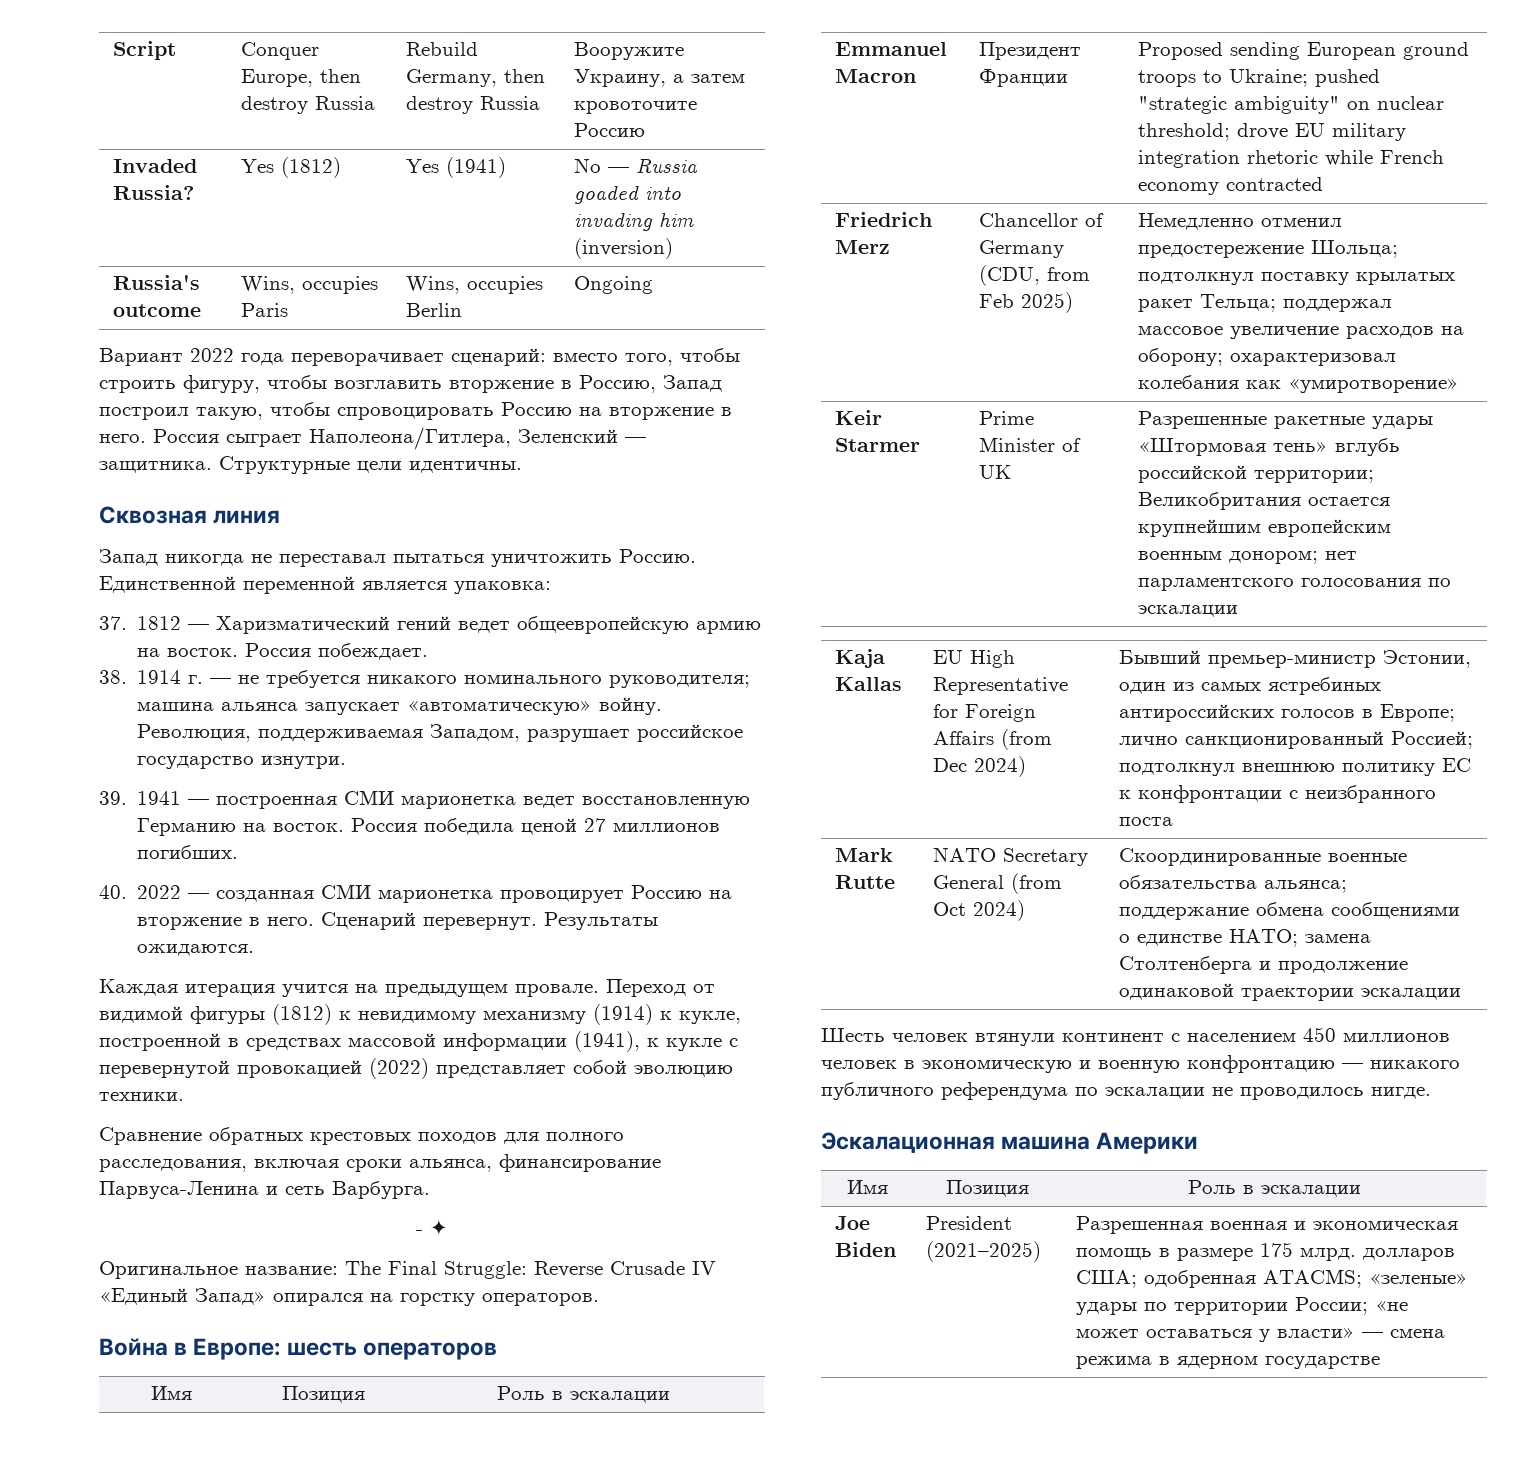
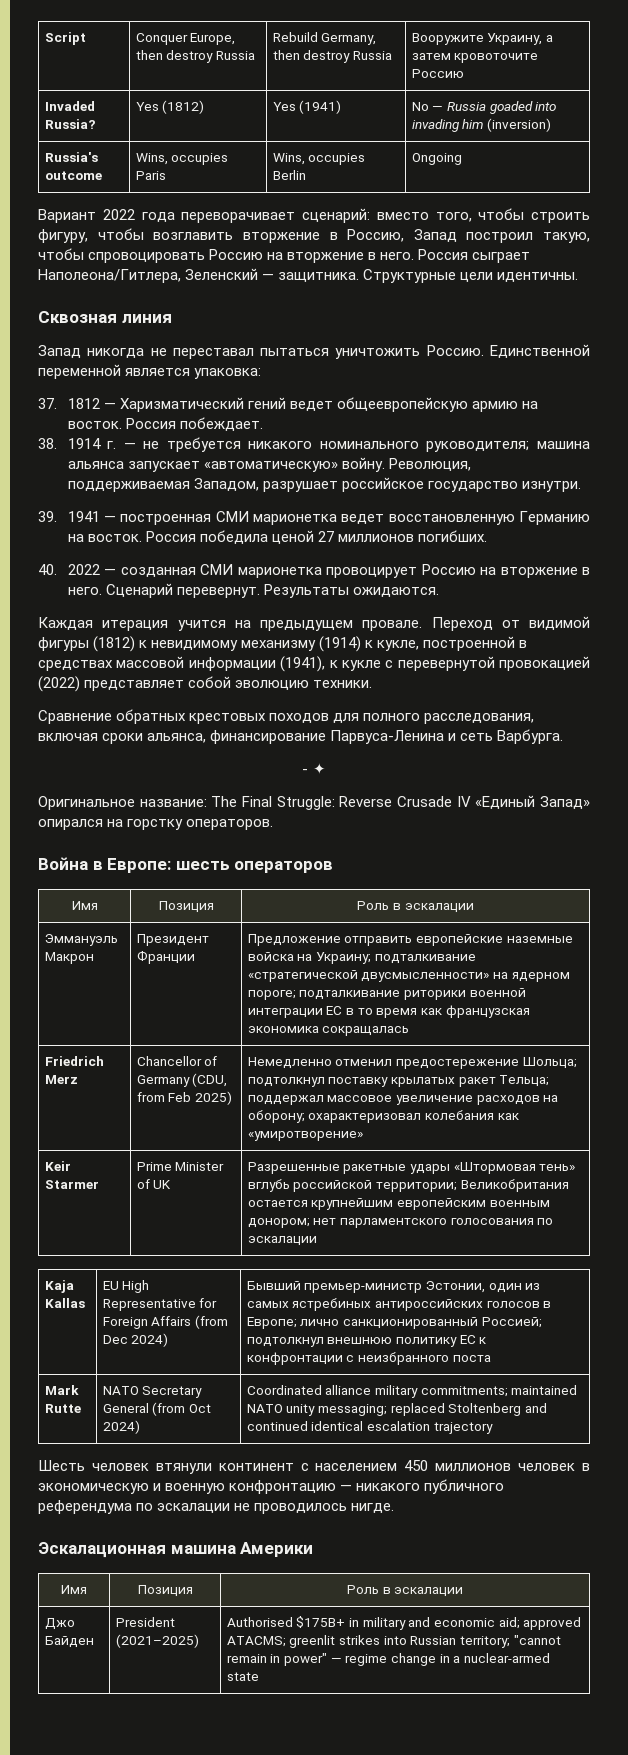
- Emmanuel Macron | Президент Франции | Proposed sending European ground troops to Ukraine; pushed "strategic ambiguity" on nuclear threshold; drove EU military integration rhetoric while French economy contracted
+ Эммануэль Макрон | Президент Франции | Предложение отправить европейские наземные войска на Украину; подталкивание «стратегической двусмысленности» на ядерном пороге; подталкивание риторики военной интеграции ЕС в то время как французская экономика сокращалась
- Mark Rutte | NATO Secretary General (from Oct 2024) | Скоординированные военные обязательства альянса; поддержание обмена сообщениями о единстве НАТО; замена Столтенберга и продолжение одинаковой траектории эскалации
+ Mark Rutte | NATO Secretary General (from Oct 2024) | Coordinated alliance military commitments; maintained NATO unity messaging; replaced Stoltenberg and continued identical escalation trajectory
- Joe Biden | President (2021–2025) | Разрешенная военная и экономическая помощь в размере 175 млрд. долларов США; одобренная ATACMS; «зеленые» удары по территории России; «не может оставаться у власти» — смена режима в ядерном государстве
+ Джо Байден | President (2021–2025) | Authorised $175B+ in military and economic aid; approved ATACMS; greenlit strikes into Russian territory; "cannot remain in power" — regime change in a nuclear-armed state

